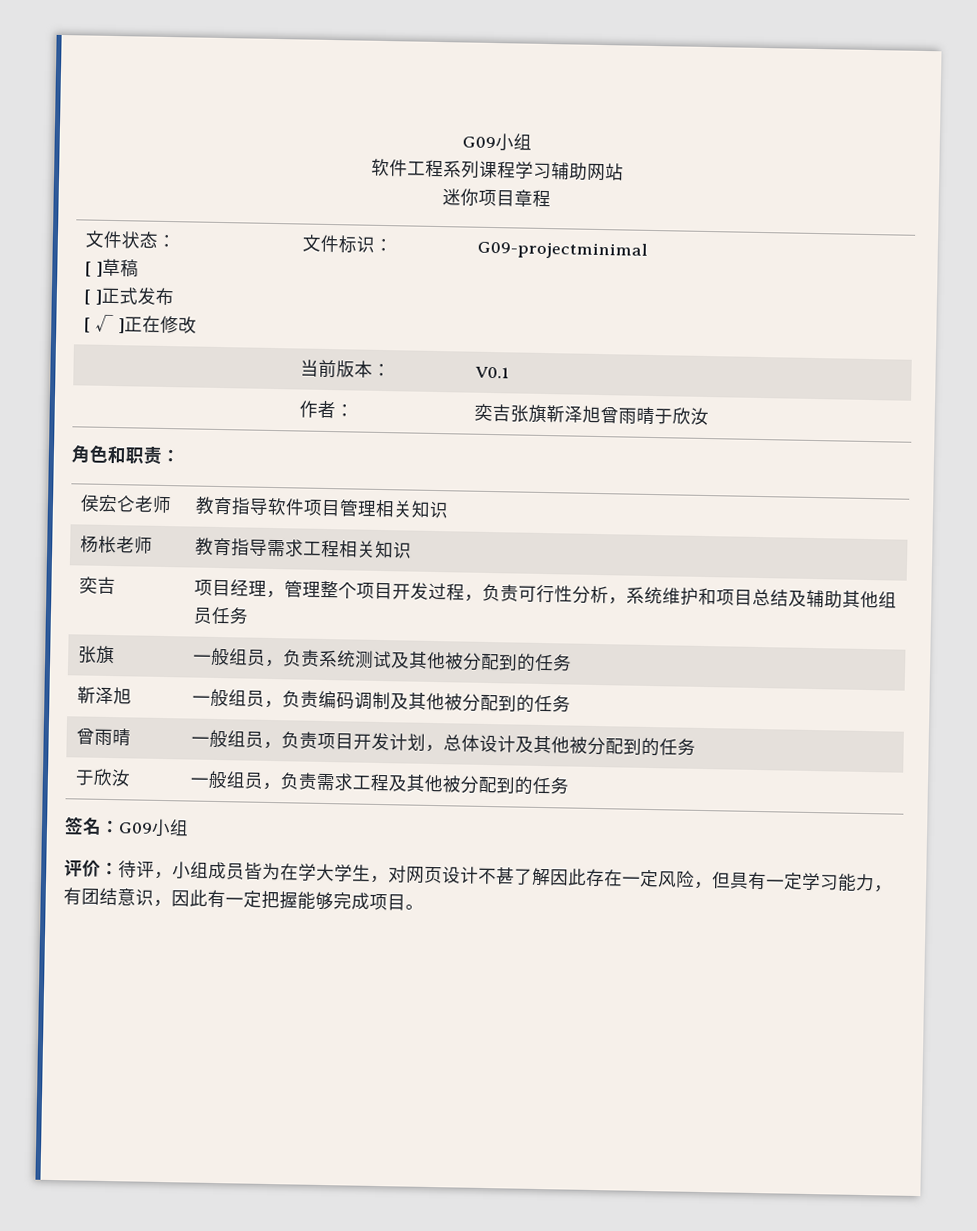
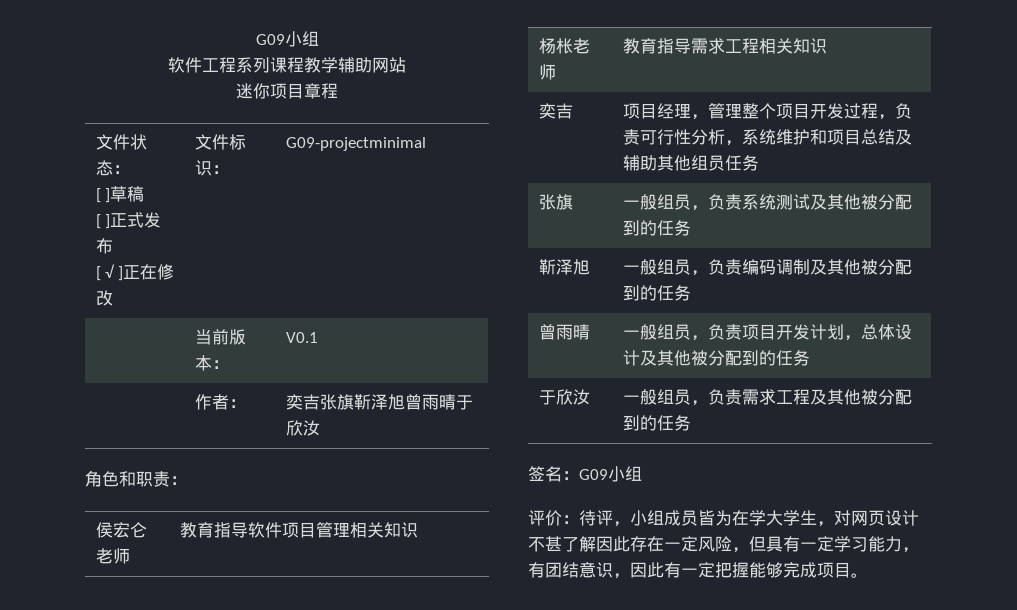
- 软件工程系列课程学习辅助网站
+ 软件工程系列课程教学辅助网站

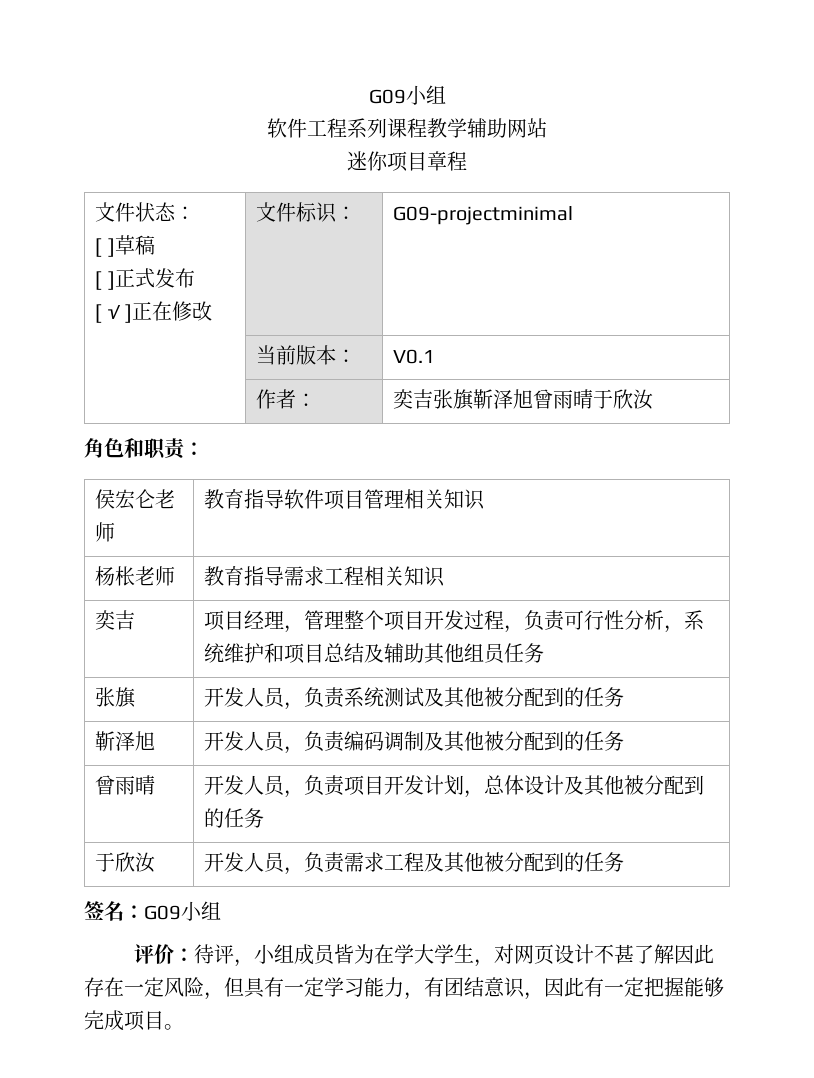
- 张旗 | 一般组员，负责系统测试及其他被分配到的任务
+ 张旗 | 开发人员，负责系统测试及其他被分配到的任务
- 靳泽旭 | 一般组员，负责编码调制及其他被分配到的任务
+ 靳泽旭 | 开发人员，负责编码调制及其他被分配到的任务
- 曾雨晴 | 一般组员，负责项目开发计划，总体设计及其他被分配到的任务
+ 曾雨晴 | 开发人员，负责项目开发计划，总体设计及其他被分配到的任务
- 于欣汝 | 一般组员，负责需求工程及其他被分配到的任务
+ 于欣汝 | 开发人员，负责需求工程及其他被分配到的任务

